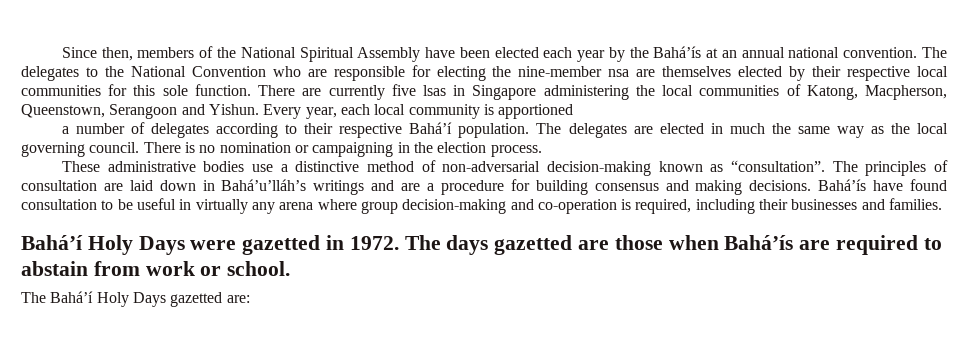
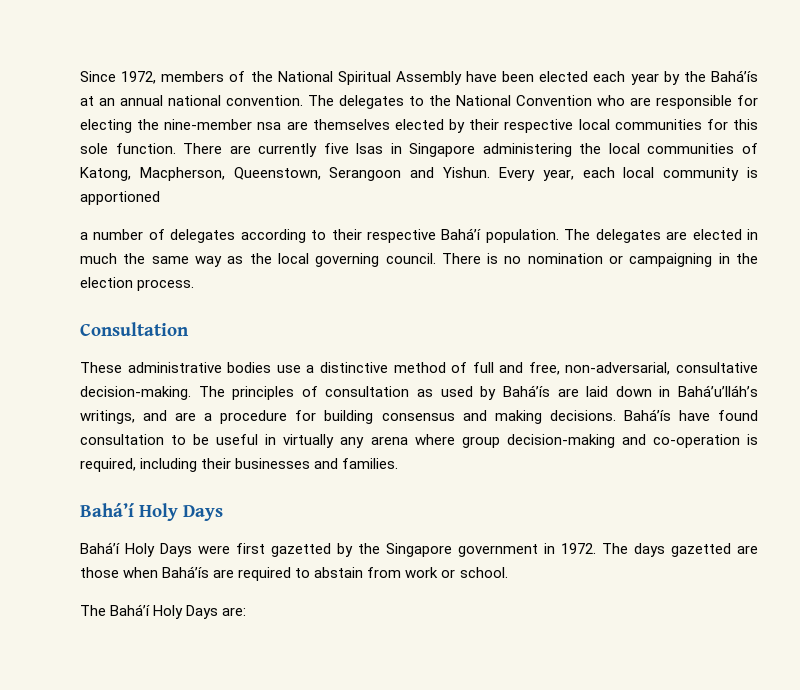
- Since then, members of the National Spiritual Assembly have been elected each year by the Bahá’ís at an annual national convention.
+ Since 1972, members of the National Spiritual Assembly have been elected each year by the Bahá’ís at an annual national convention.
+ Consultation
- These administrative bodies use a distinctive method of non-adversarial decision-making known as “consultation”. The principles of consultation are laid down in Bahá’u’lláh’s writings and are a procedure for building consensus and making decisions.
+ These administrative bodies use a distinctive method of full and free, non-adversarial, consultative decision-making. The principles of consultation as used by Bahá’ís are laid down in Bahá’u’lláh’s writings, and are a procedure for building consensus and making decisions.
  Bahá’ís have found consultation to be useful in virtually any arena where group decision-making and co-operation is required, including their businesses and families.
- Bahá’í Holy Days were gazetted in 1972.
+ Bahá’í Holy Days
+ Bahá’í Holy Days were first gazetted by the Singapore government in 1972.
- The Bahá’í Holy Days gazetted are:
+ The Bahá’í Holy Days are:

